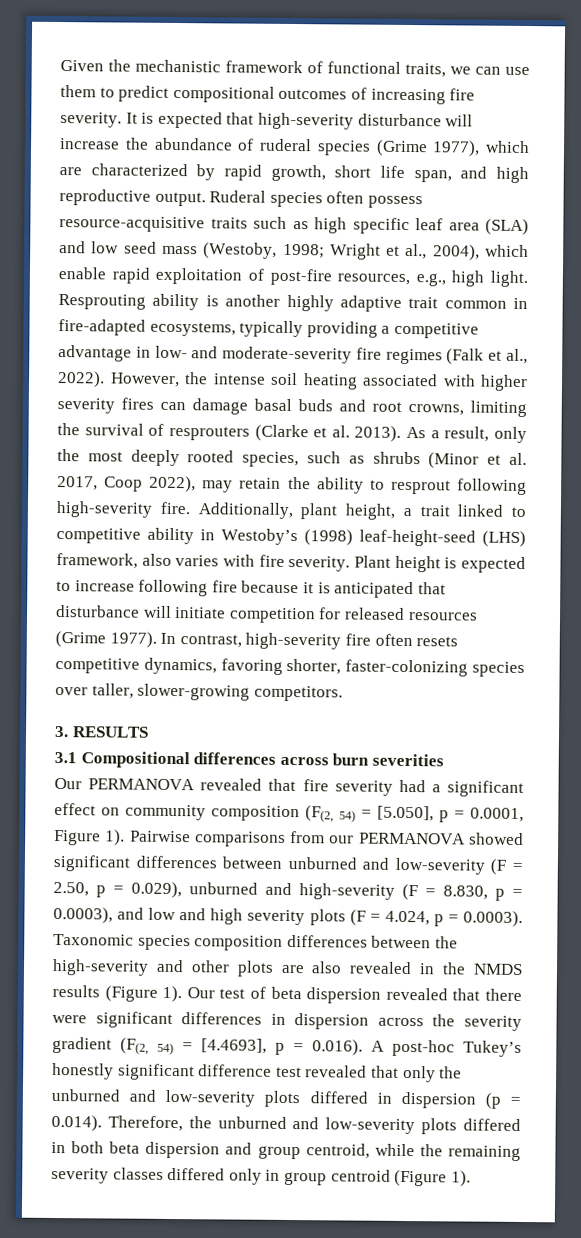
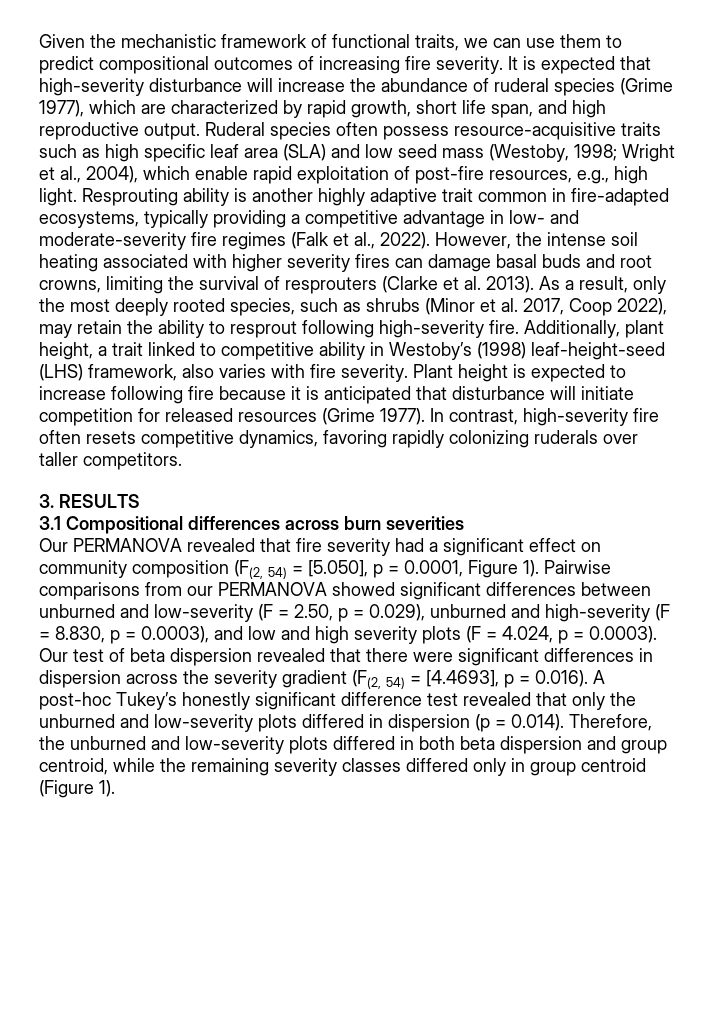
- In contrast, high-severity fire often resets competitive dynamics, favoring shorter, faster-colonizing species over taller, slower-growing competitors.
+ In contrast, high-severity fire often resets competitive dynamics, favoring rapidly colonizing ruderals over taller competitors.
- Pairwise comparisons from our PERMANOVA showed significant differences between unburned and low-severity (F = 2.50, p = 0.029), unburned and high-severity (F = 8.830, p = 0.0003), and low and high severity plots (F = 4.024, p = 0.0003). Taxonomic species composition differences between the high-severity and other plots are also revealed in the NMDS results (Figure 1). Our test of beta dispersion revealed that there were significant differences in dispersion across the severity gradient (F(2, 54) = [4.4693], p = 0.016). A post-hoc Tukey’s honestly significant difference test revealed that only the unburned and low-severity plots differed in dispersion (p = 0.014). Therefore, the unburned and low-severity plots differed in both beta dispersion and group centroid, while the remaining severity classes differed only in group centroid (Figure 1).
+ Pairwise comparisons from our PERMANOVA showed significant differences between unburned and low-severity (F = 2.50, p = 0.029), unburned and high-severity (F = 8.830, p = 0.0003), and low and high severity plots (F = 4.024, p = 0.0003). Our test of beta dispersion revealed that there were significant differences in dispersion across the severity gradient (F(2, 54) = [4.4693], p = 0.016). A post-hoc Tukey’s honestly significant difference test revealed that only the unburned and low-severity plots differed in dispersion (p = 0.014). Therefore, the unburned and low-severity plots differed in both beta dispersion and group centroid, while the remaining severity classes differed only in group centroid (Figure 1).

